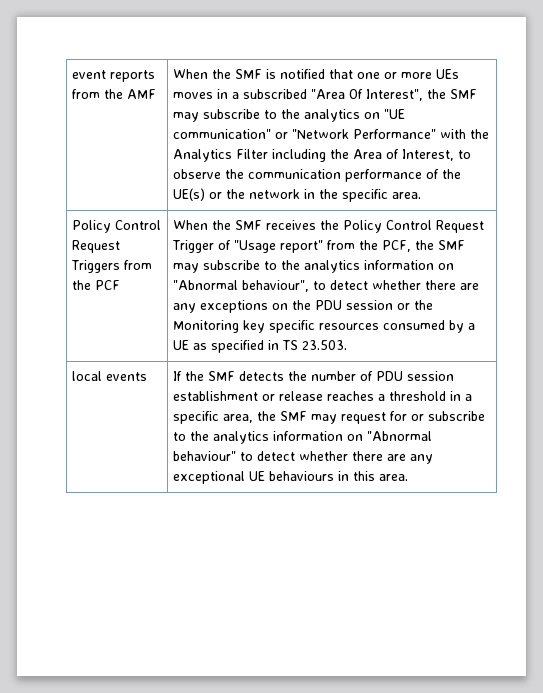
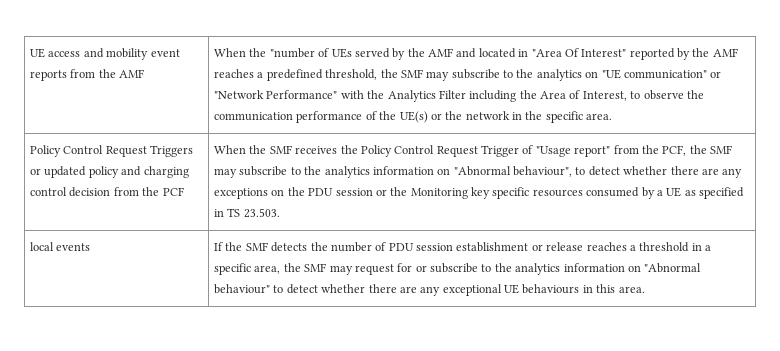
- event reports from the AMF
+ UE access and mobility event reports from the AMF
- When the SMF is notified that one or more UEs moves in a subscribed "Area Of Interest", the SMF may subscribe to the analytics on "UE communication" or "Network Performance" with the Analytics Filter including the Area of Interest, to observe the communication performance of the UE(s) or the network in the specific area.
+ When the "number of UEs served by the AMF and located in "Area Of Interest" reported by the AMF reaches a predefined threshold, the SMF may subscribe to the analytics on "UE communication" or "Network Performance" with the Analytics Filter including the Area of Interest, to observe the communication performance of the UE(s) or the network in the specific area.
- Policy Control Request Triggers from the PCF
+ Policy Control Request Triggers or updated policy and charging control decision from the PCF

